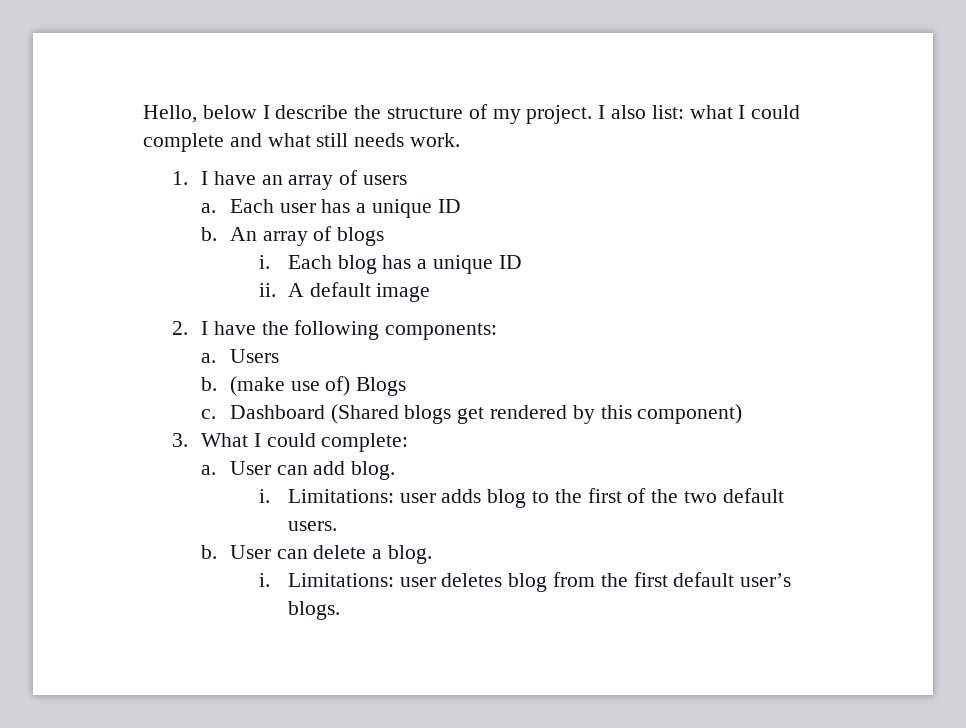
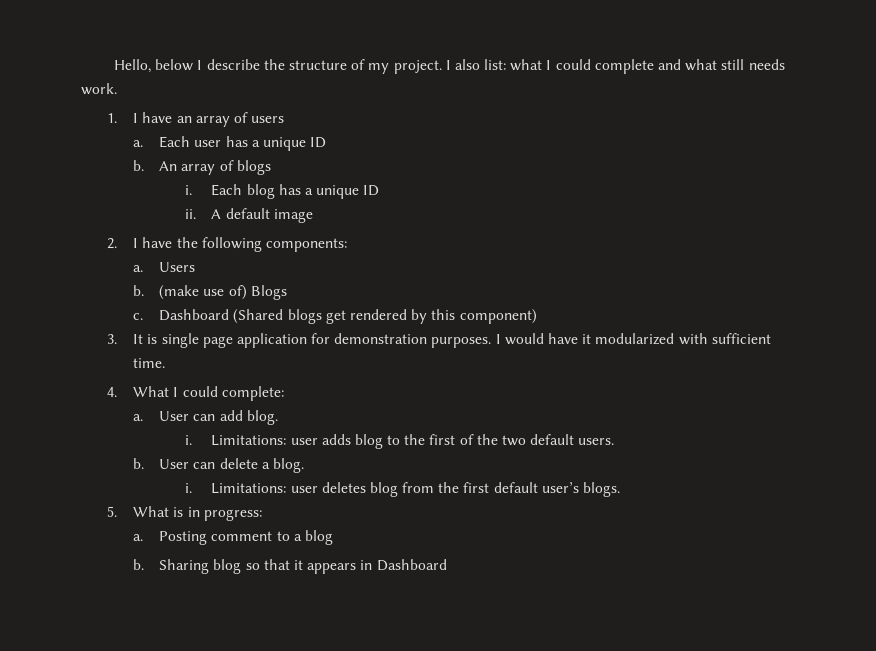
- 3. What I could complete:
+ 3. It is single page application for demonstration purposes. I would have it modularized with sufficient time.
+ 4. What I could complete:
+ 5. What is in progress:
+ a. Posting comment to a blog
+ b. Sharing blog so that it appears in Dashboard

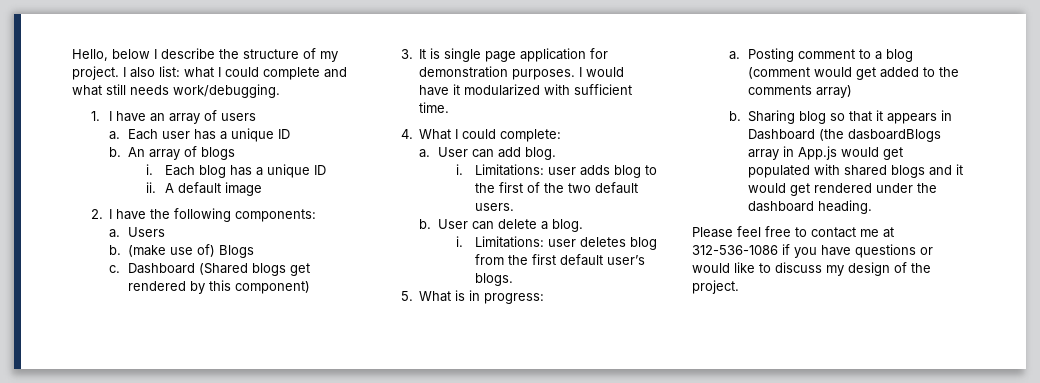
- I also list: what I could complete and what still needs work.
+ I also list: what I could complete and what still needs work/debugging.
- Posting comment to a blog
+ Posting comment to a blog (comment would get added to the comments array)
- Sharing blog so that it appears in Dashboard
+ Sharing blog so that it appears in Dashboard (the dasboardBlogs array in App.js would get populated with shared blogs and it would get rendered under the dashboard heading.
+ Please feel free to contact me at 312-536-1086 if you have questions or would like to discuss my design of the project.

